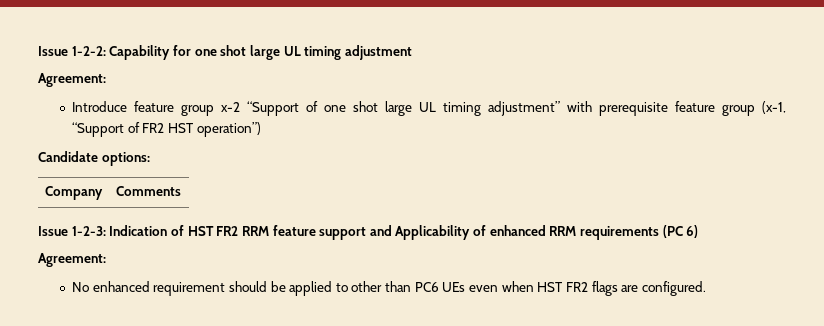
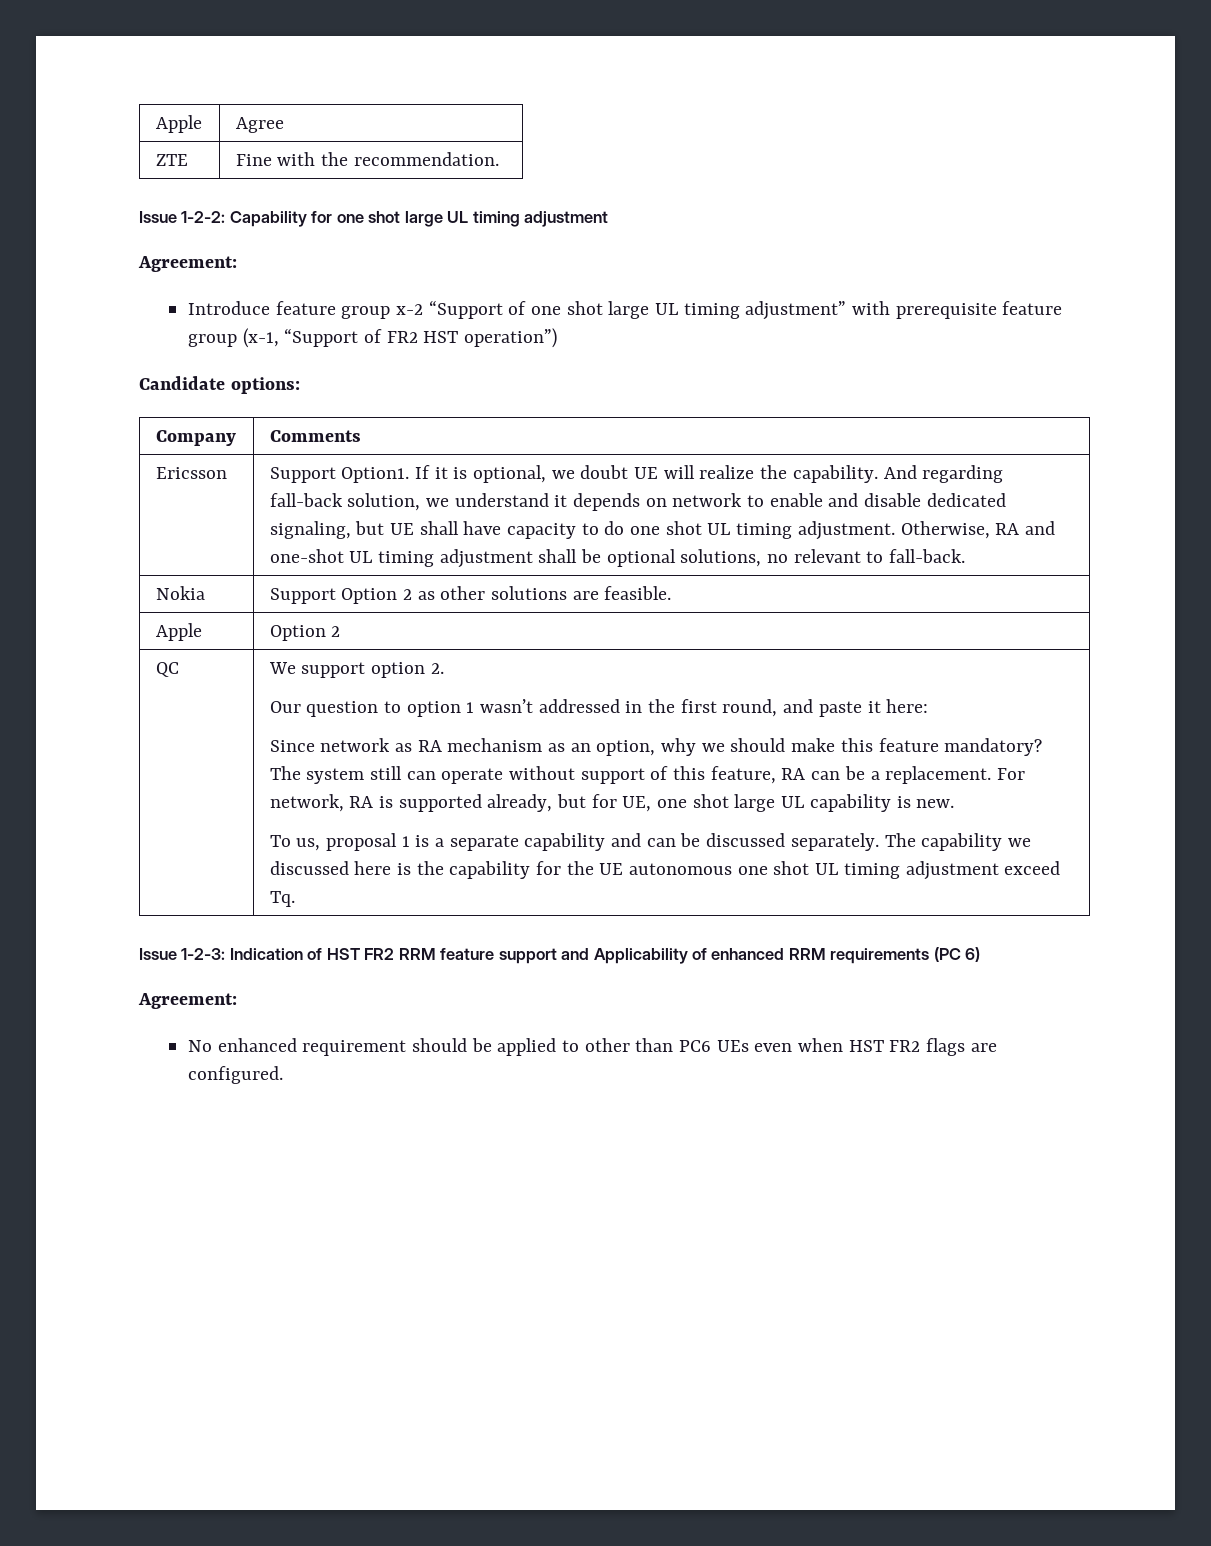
+ Apple | Agree
+ ZTE | Fine with the recommendation.
+ Ericsson | Support Option1. If it is optional, we doubt UE will realize the capability. And regarding fall-back solution, we understand it depends on network to enable and disable dedicated signaling, but UE shall have capacity to do one shot UL timing adjustment. Otherwise, RA and one-shot UL timing adjustment shall be optional solutions, no relevant to fall-back.
+ Nokia | Support Option 2 as other solutions are feasible.
+ Apple | Option 2
+ QC | We support option 2.
+ Our question to option 1 wasn’t addressed in the first round, and paste it here:
+ Since network as RA mechanism as an option, why we should make this feature mandatory? The system still can operate without support of this feature, RA can be a replacement. For network, RA is supported already, but for UE, one shot large UL capability is new.
+ To us, proposal 1 is a separate capability and can be discussed separately. The capability we discussed here is the capability for the UE autonomous one shot UL timing adjustment exceed Tq.

